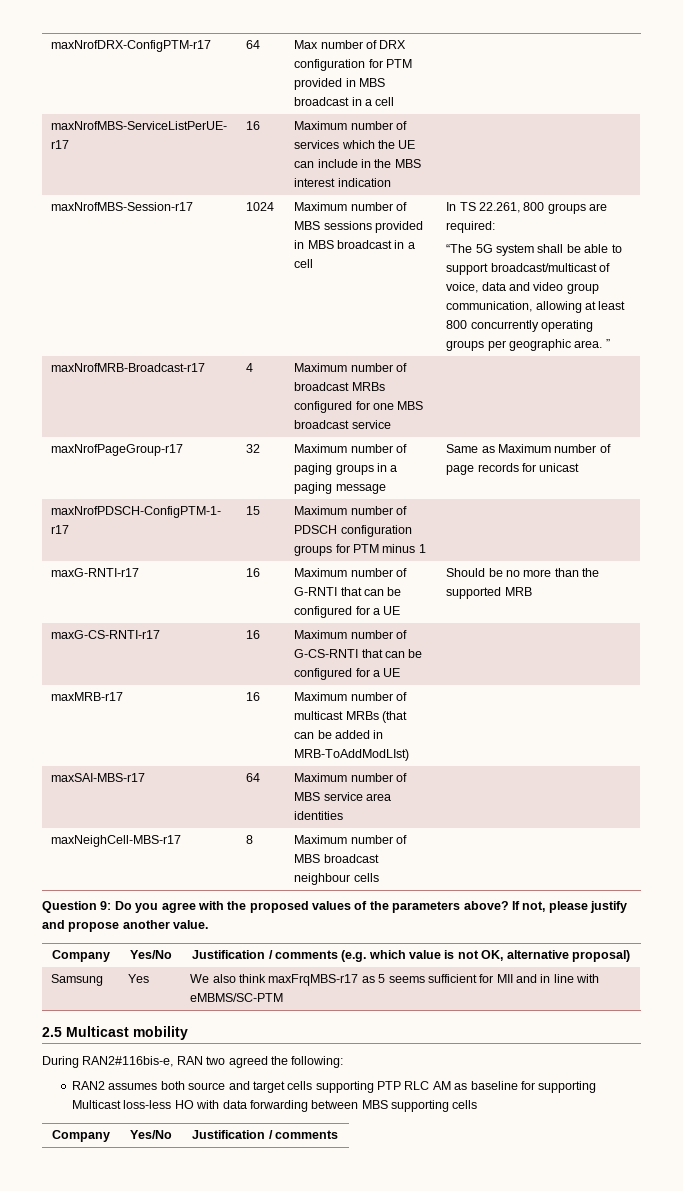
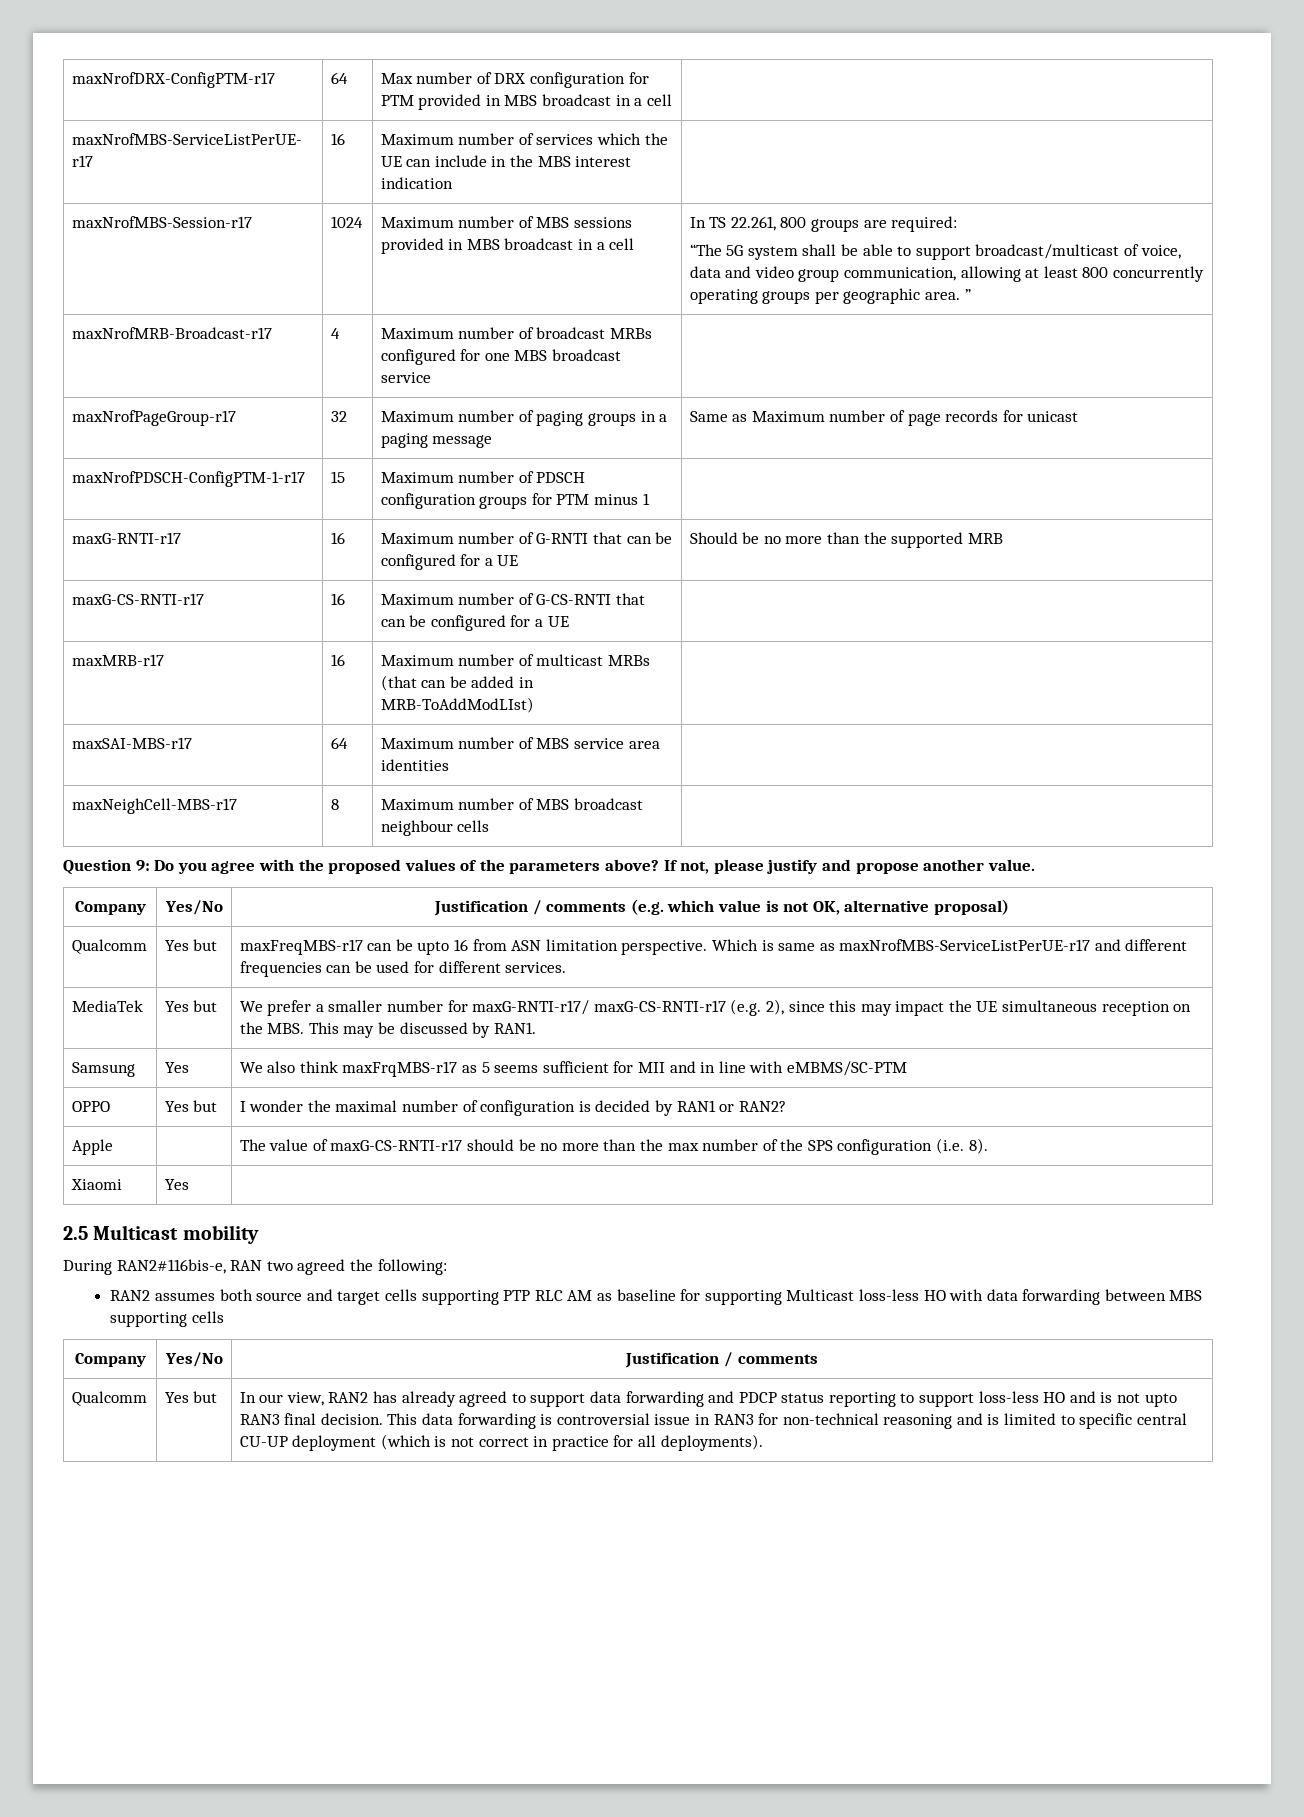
+ Qualcomm | Yes but | maxFreqMBS-r17 can be upto 16 from ASN limitation perspective. Which is same as maxNrofMBS-ServiceListPerUE-r17 and different frequencies can be used for different services.
+ MediaTek | Yes but | We prefer a smaller number for maxG-RNTI-r17/ maxG-CS-RNTI-r17 (e.g. 2), since this may impact the UE simultaneous reception on the MBS. This may be discussed by RAN1.
+ OPPO | Yes but | I wonder the maximal number of configuration is decided by RAN1 or RAN2?
+ Apple | | The value of maxG-CS-RNTI-r17 should be no more than the max number of the SPS configuration (i.e. 8).
+ Xiaomi | Yes |
+ Qualcomm | Yes but | In our view, RAN2 has already agreed to support data forwarding and PDCP status reporting to support loss-less HO and is not upto RAN3 final decision. This data forwarding is controversial issue in RAN3 for non-technical reasoning and is limited to specific central CU-UP deployment (which is not correct in practice for all deployments).

